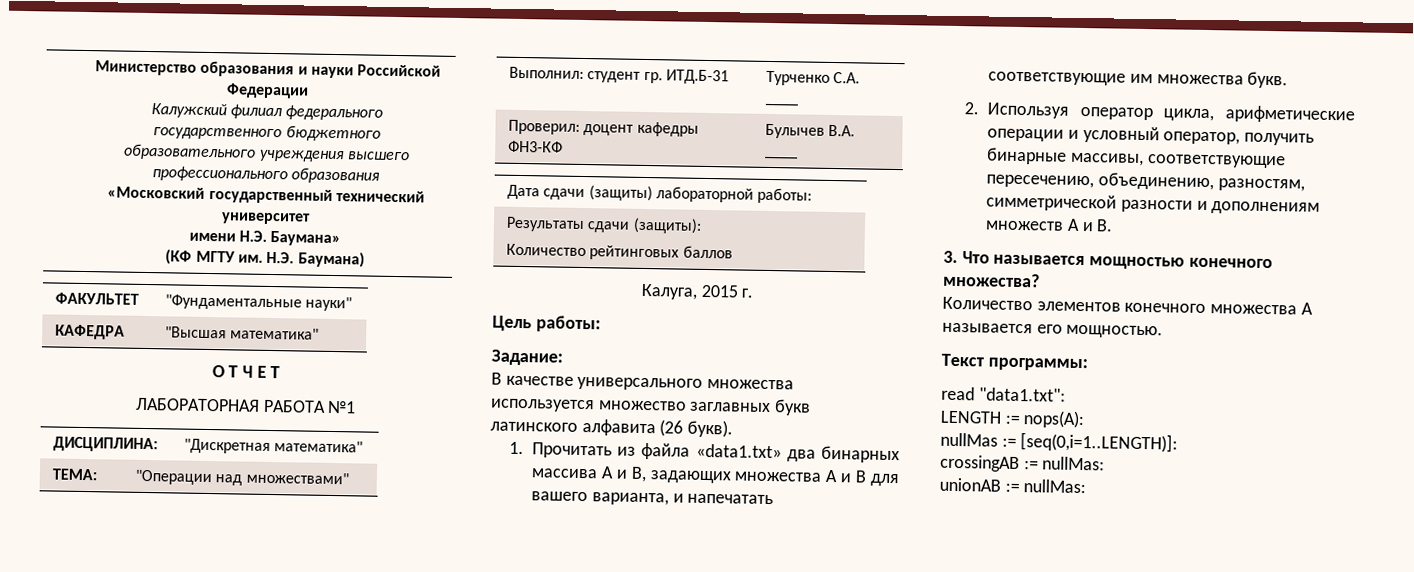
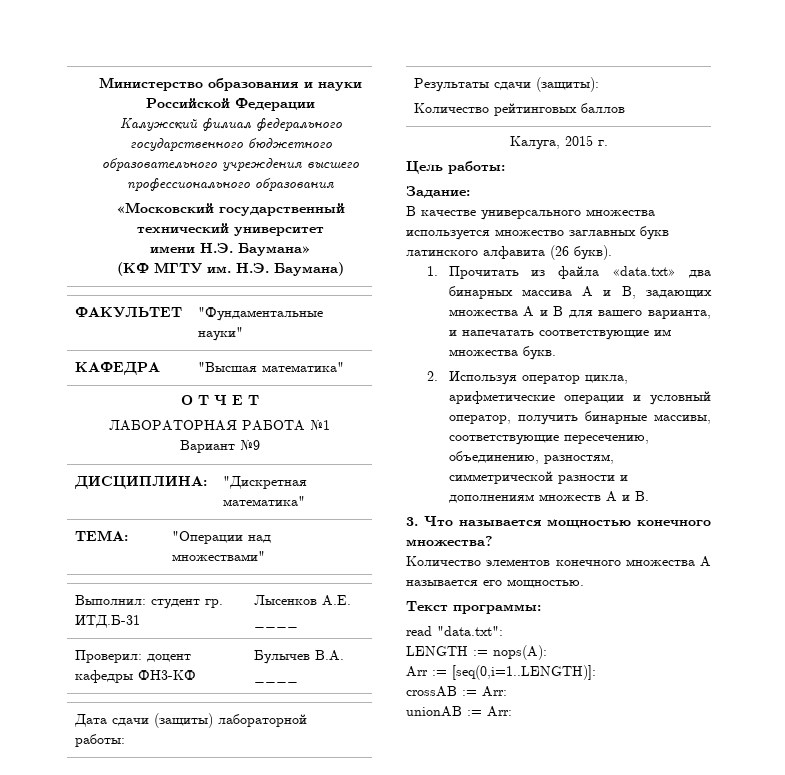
+ Вариант №9
- Выполнил: студент гр. ИТД.Б-31 | Турченко С.А. ____
+ Выполнил: студент гр. ИТД.Б-31 | Лысенков А.Е. ____
- 1. Прочитать из файла «data1.txt» два бинарных массива A и B, задающих множества A и B для вашего варианта, и напечатать соответствующие им множества букв.
+ 1. Прочитать из файла «data.txt» два бинарных массива A и B, задающих множества A и B для вашего варианта, и напечатать соответствующие им множества букв.
- read "data1.txt":
+ read "data.txt":
- nullMas := [seq(0,i=1..LENGTH)]:
+ Arr := [seq(0,i=1..LENGTH)]:
- crossingAB := nullMas:
+ crossAB := Arr:
- unionAB := nullMas:
+ unionAB := Arr:

